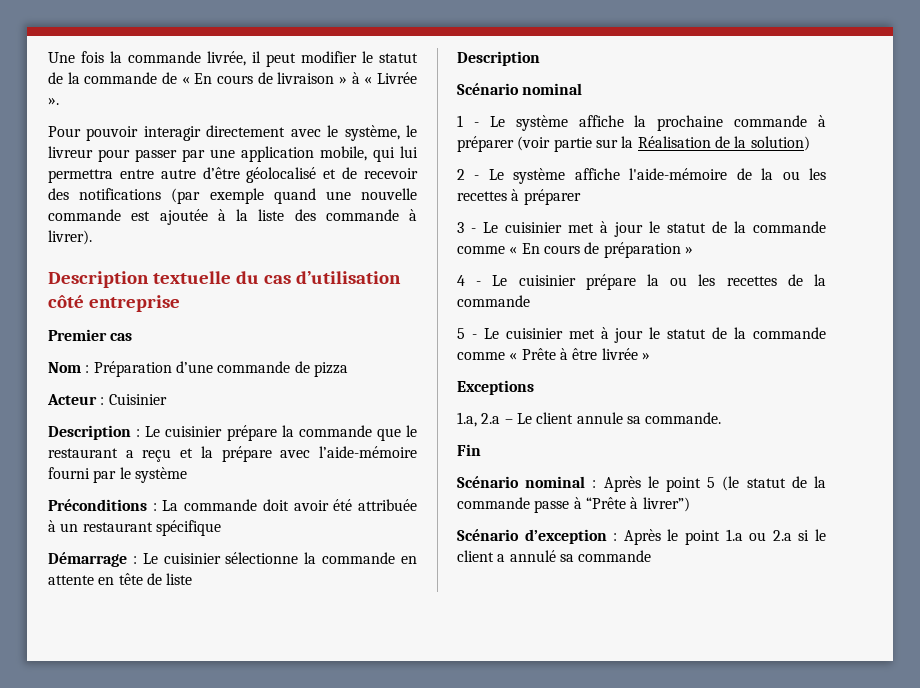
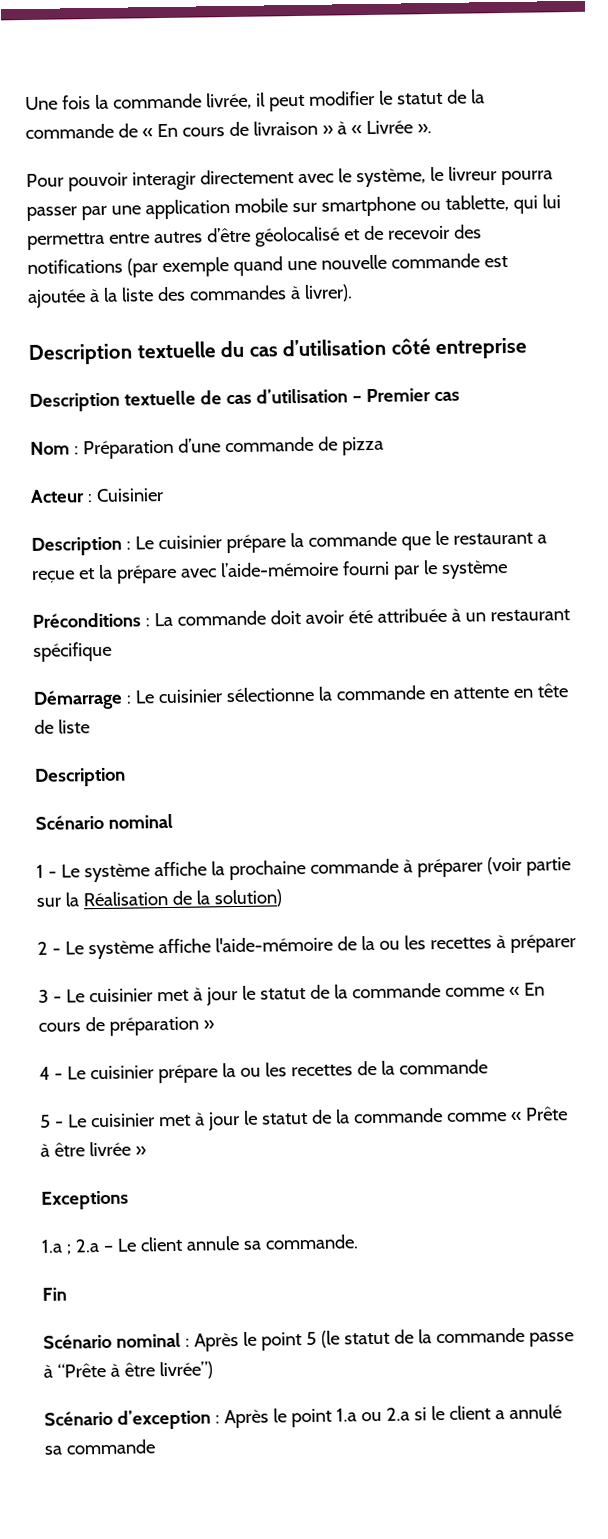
- Pour pouvoir interagir directement avec le système, le livreur pour passer par une application mobile, qui lui permettra entre autre d’être géolocalisé et de recevoir des notifications (par exemple quand une nouvelle commande est ajoutée à la liste des commande à livrer).
+ Pour pouvoir interagir directement avec le système, le livreur pourra passer par une application mobile sur smartphone ou tablette, qui lui permettra entre autres d’être géolocalisé et de recevoir des notifications (par exemple quand une nouvelle commande est ajoutée à la liste des commandes à livrer).
- Premier cas
+ Description textuelle de cas d’utilisation – Premier cas
- Description : Le cuisinier prépare la commande que le restaurant a reçu et la prépare avec l’aide-mémoire fourni par le système
+ Description : Le cuisinier prépare la commande que le restaurant a reçue et la prépare avec l’aide-mémoire fourni par le système
- 1.a, 2.a – Le client annule sa commande.
+ 1.a ; 2.a – Le client annule sa commande.
- Scénario nominal : Après le point 5 (le statut de la commande passe à “Prête à livrer”)
+ Scénario nominal : Après le point 5 (le statut de la commande passe à “Prête à être livrée”)

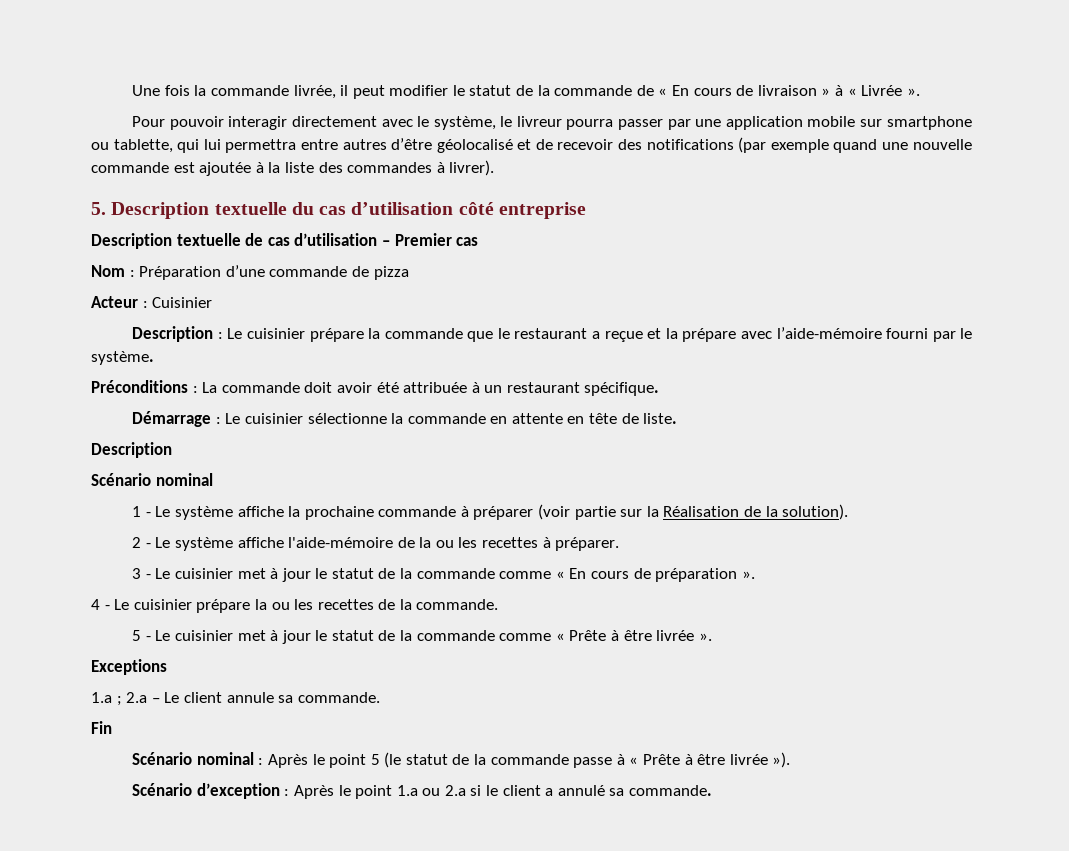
- Description textuelle du cas d’utilisation côté entreprise
+ 5. Description textuelle du cas d’utilisation côté entreprise
- Description : Le cuisinier prépare la commande que le restaurant a reçue et la prépare avec l’aide-mémoire fourni par le système
+ Description : Le cuisinier prépare la commande que le restaurant a reçue et la prépare avec l’aide-mémoire fourni par le système.
- Préconditions : La commande doit avoir été attribuée à un restaurant spécifique
+ Préconditions : La commande doit avoir été attribuée à un restaurant spécifique.
- Démarrage : Le cuisinier sélectionne la commande en attente en tête de liste
+ Démarrage : Le cuisinier sélectionne la commande en attente en tête de liste.
- 1 - Le système affiche la prochaine commande à préparer (voir partie sur la Réalisation de la solution)
+ 1 - Le système affiche la prochaine commande à préparer (voir partie sur la Réalisation de la solution).
- 2 - Le système affiche l'aide-mémoire de la ou les recettes à préparer
+ 2 - Le système affiche l'aide-mémoire de la ou les recettes à préparer.
- 3 - Le cuisinier met à jour le statut de la commande comme « En cours de préparation »
+ 3 - Le cuisinier met à jour le statut de la commande comme « En cours de préparation ».
- 4 - Le cuisinier prépare la ou les recettes de la commande
+ 4 - Le cuisinier prépare la ou les recettes de la commande.
- 5 - Le cuisinier met à jour le statut de la commande comme « Prête à être livrée »
+ 5 - Le cuisinier met à jour le statut de la commande comme « Prête à être livrée ».
- Scénario nominal : Après le point 5 (le statut de la commande passe à “Prête à être livrée”)
+ Scénario nominal : Après le point 5 (le statut de la commande passe à « Prête à être livrée »).
- Scénario d’exception : Après le point 1.a ou 2.a si le client a annulé sa commande
+ Scénario d’exception : Après le point 1.a ou 2.a si le client a annulé sa commande.

